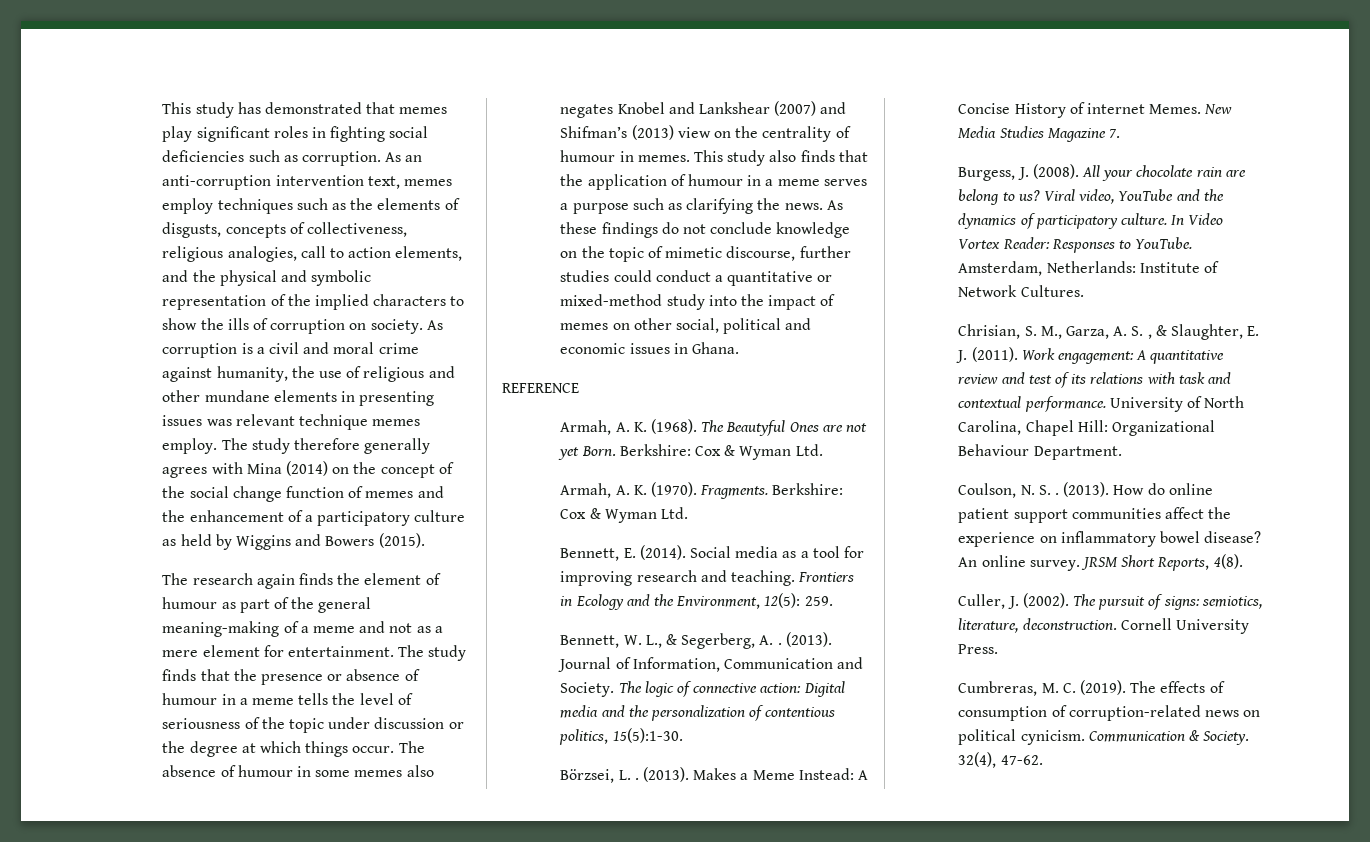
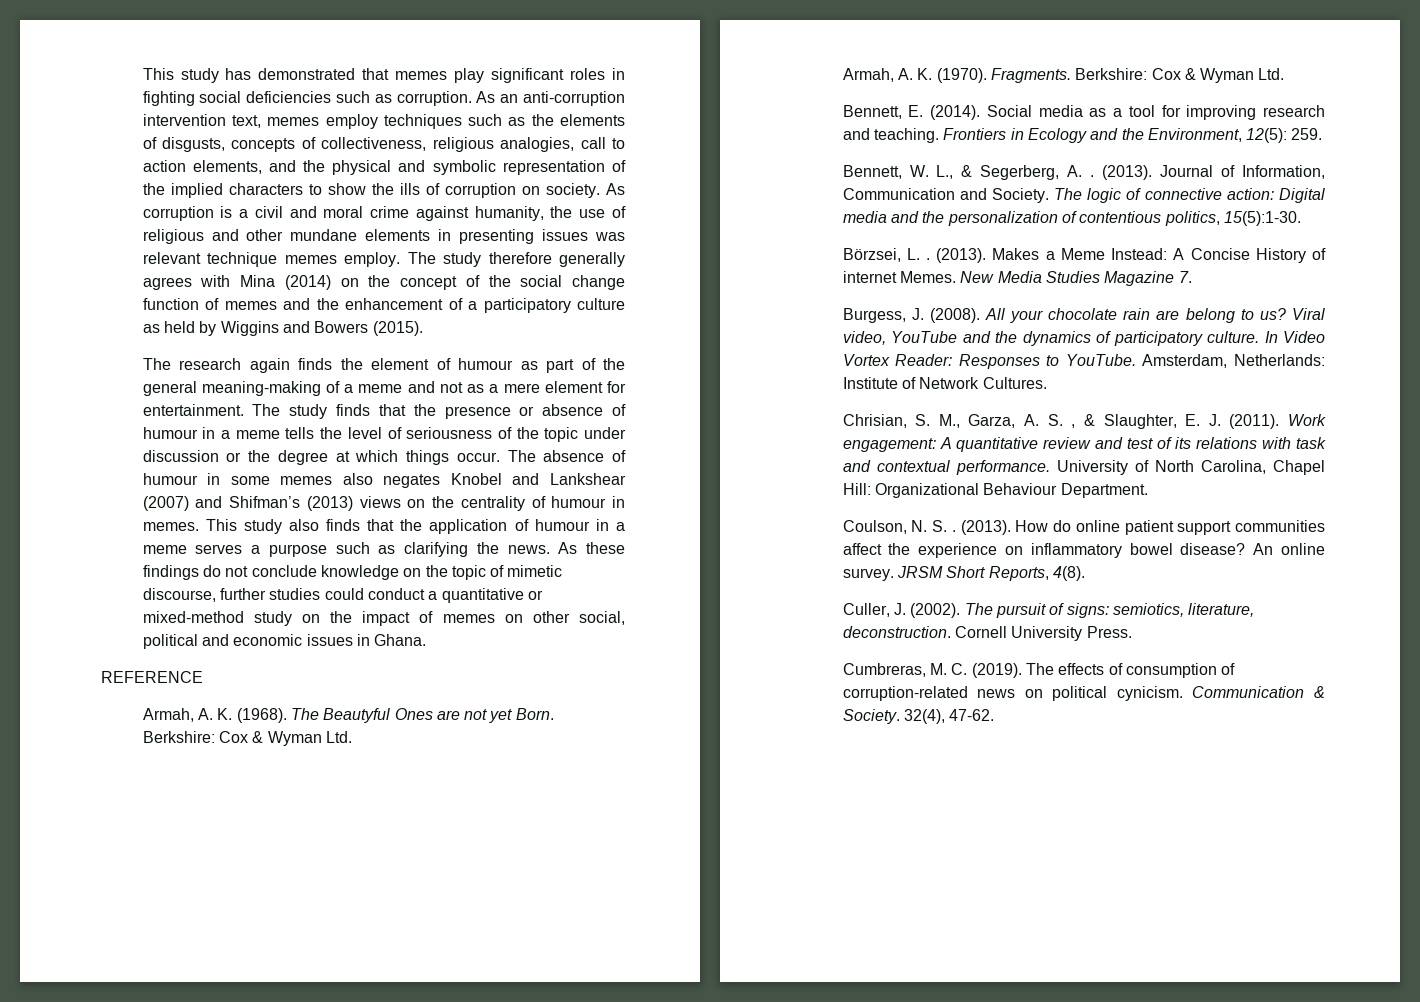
- The absence of humour in some memes also negates Knobel and Lankshear (2007) and Shifman’s (2013) view on the centrality of humour in memes.
+ The absence of humour in some memes also negates Knobel and Lankshear (2007) and Shifman’s (2013) views on the centrality of humour in memes.
- As these findings do not conclude knowledge on the topic of mimetic discourse, further studies could conduct a quantitative or mixed-method study into the impact of memes on other social, political and economic issues in Ghana.
+ As these findings do not conclude knowledge on the topic of mimetic discourse, further studies could conduct a quantitative or mixed-method study on the impact of memes on other social, political and economic issues in Ghana.

